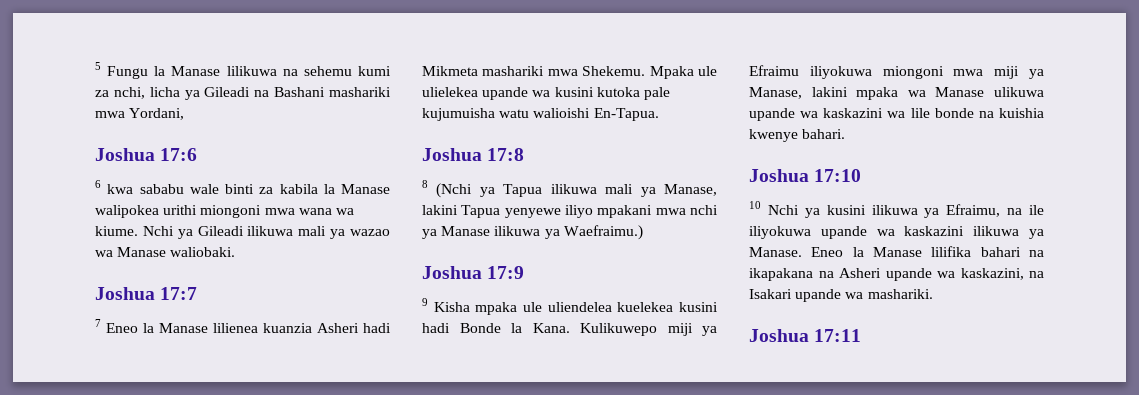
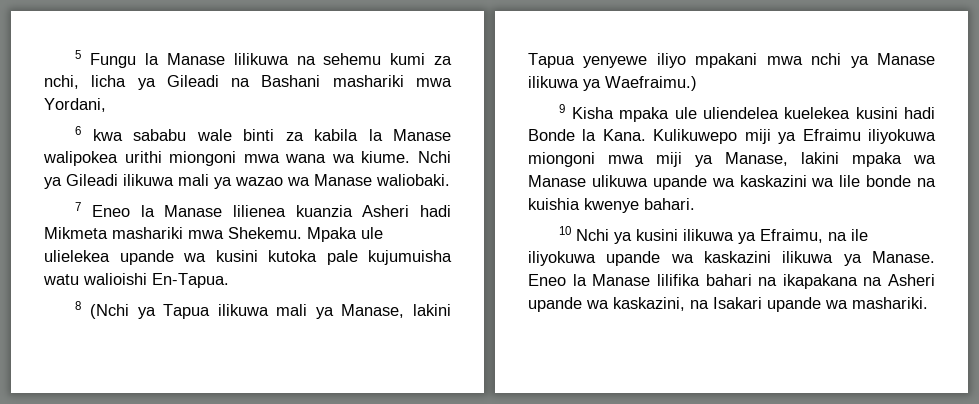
- Joshua 17:6
- Joshua 17:7
- Joshua 17:8
- Joshua 17:9
- Joshua 17:10
- Joshua 17:11

